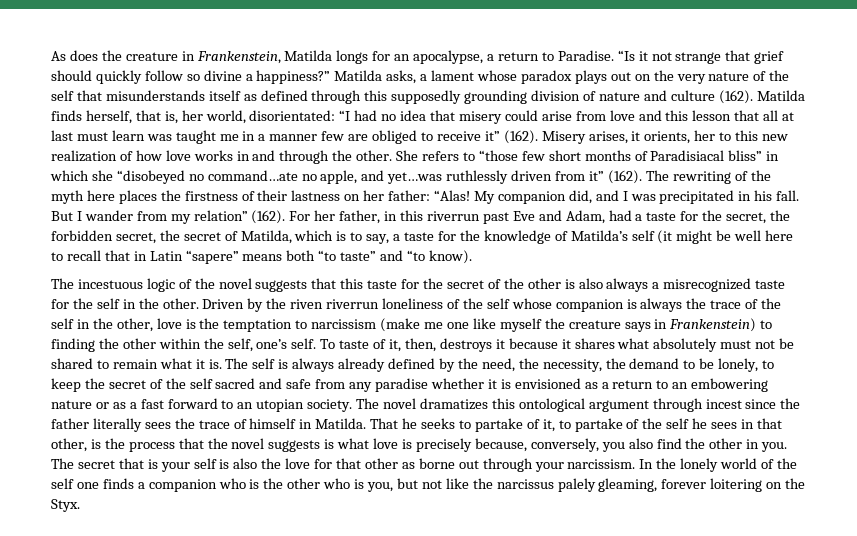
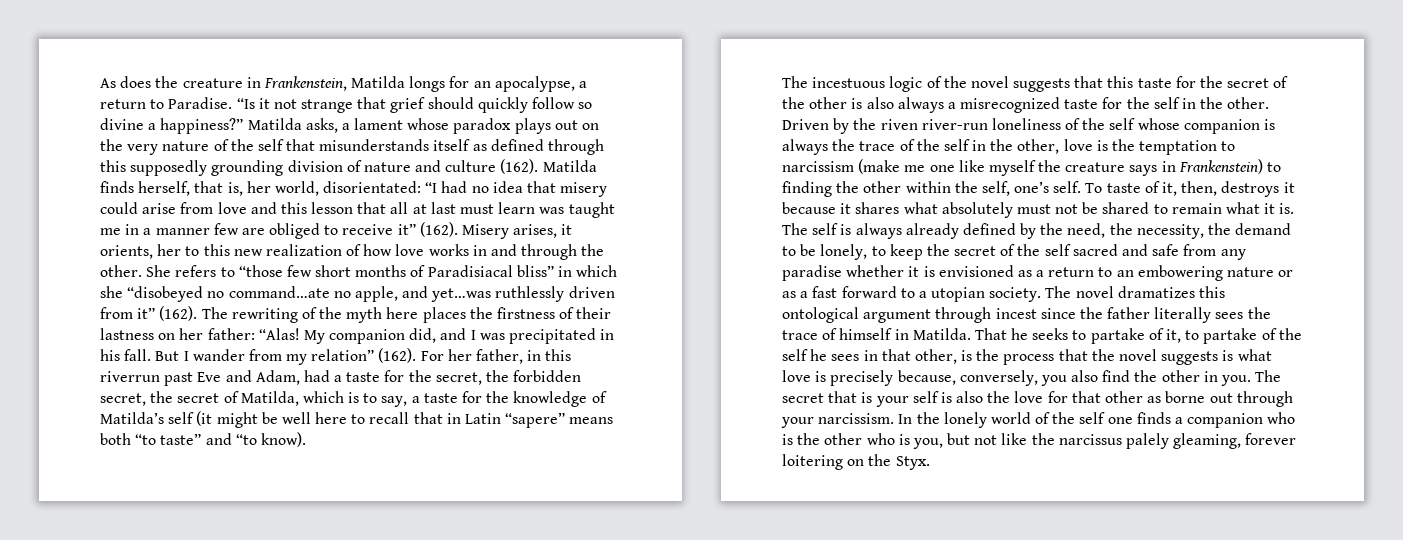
- Driven by the riven riverrun loneliness of the self whose companion is always the trace of the self in the other, love is the temptation to narcissism (make me one like myself the creature says in Frankenstein) to finding the other within the self, one’s self.
+ Driven by the riven river-run loneliness of the self whose companion is always the trace of the self in the other, love is the temptation to narcissism (make me one like myself the creature says in Frankenstein) to finding the other within the self, one’s self.
- The self is always already defined by the need, the necessity, the demand to be lonely, to keep the secret of the self sacred and safe from any paradise whether it is envisioned as a return to an embowering nature or as a fast forward to an utopian society.
+ The self is always already defined by the need, the necessity, the demand to be lonely, to keep the secret of the self sacred and safe from any paradise whether it is envisioned as a return to an embowering nature or as a fast forward to a utopian society.

